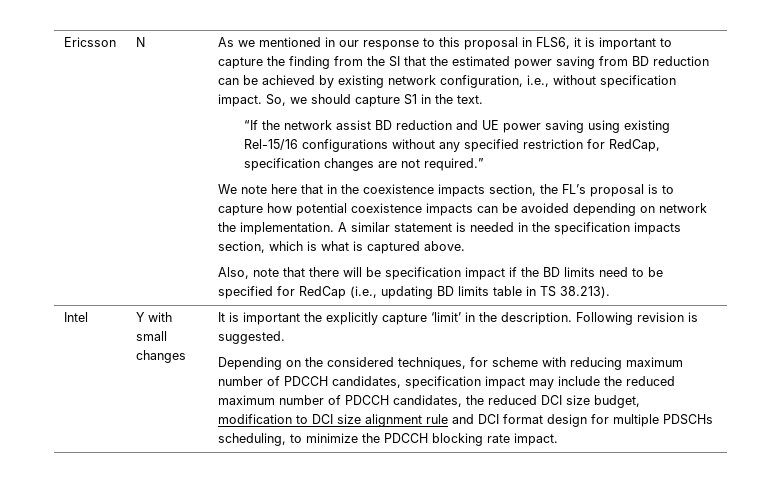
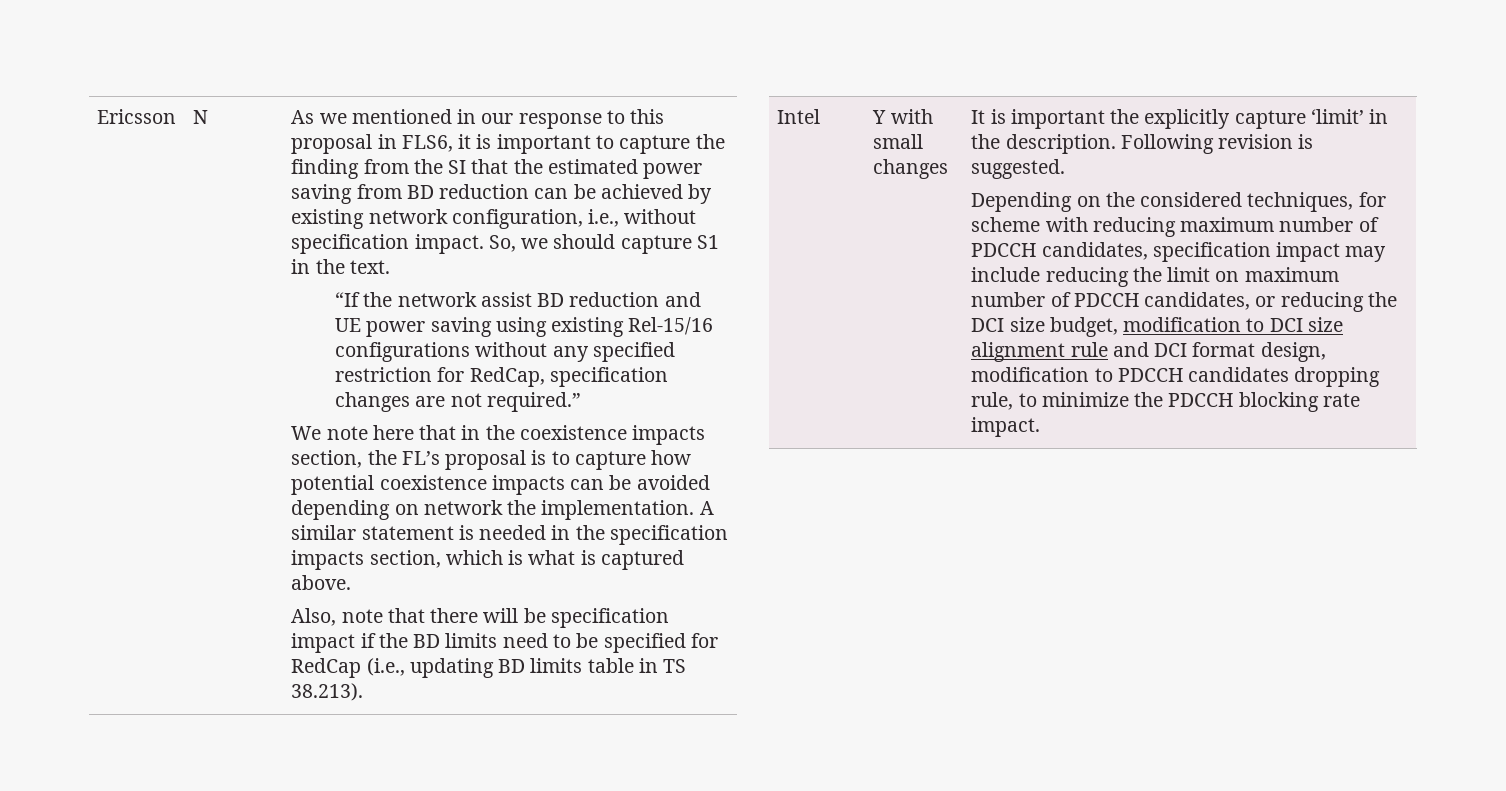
- Depending on the considered techniques, for scheme with reducing maximum number of PDCCH candidates, specification impact may include the reduced maximum number of PDCCH candidates, the reduced DCI size budget, modification to DCI size alignment rule and DCI format design for multiple PDSCHs scheduling, to minimize the PDCCH blocking rate impact.
+ Depending on the considered techniques, for scheme with reducing maximum number of PDCCH candidates, specification impact may include reducing the limit on maximum number of PDCCH candidates, or reducing the DCI size budget, modification to DCI size alignment rule and DCI format design, modification to PDCCH candidates dropping rule, to minimize the PDCCH blocking rate impact.

